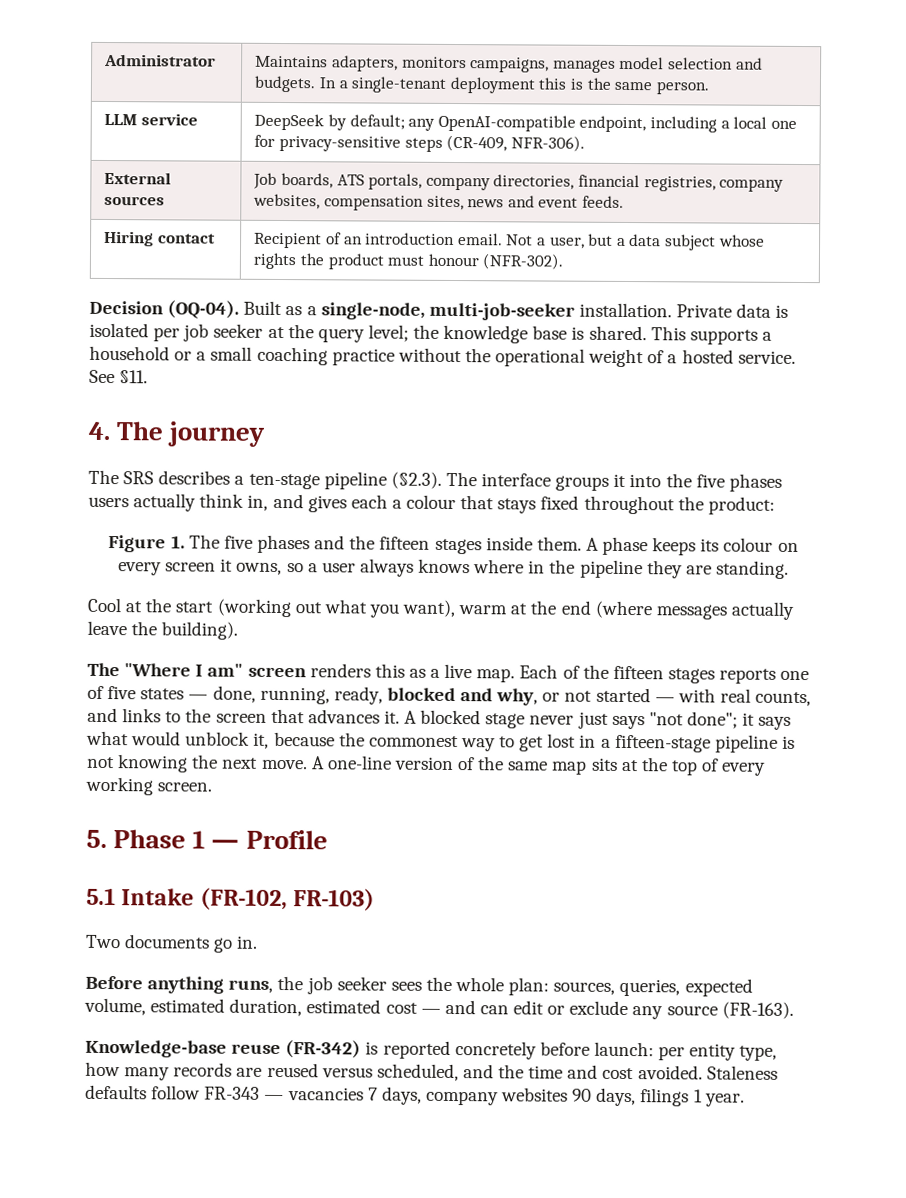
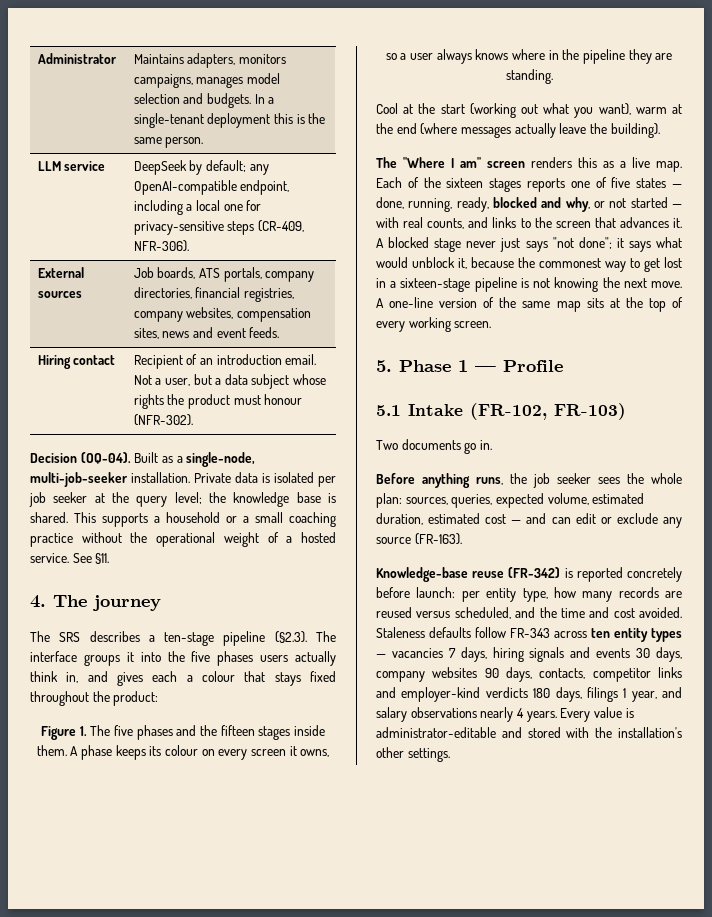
- Each of the fifteen stages reports one of five states — done, running, ready, blocked and why, or not started — with real counts, and links to the screen that advances it.
+ Each of the sixteen stages reports one of five states — done, running, ready, blocked and why, or not started — with real counts, and links to the screen that advances it.
- A blocked stage never just says "not done"; it says what would unblock it, because the commonest way to get lost in a fifteen-stage pipeline is not knowing the next move.
+ A blocked stage never just says "not done"; it says what would unblock it, because the commonest way to get lost in a sixteen-stage pipeline is not knowing the next move.
- Staleness defaults follow FR-343 — vacancies 7 days, company websites 90 days, filings 1 year.
+ Staleness defaults follow FR-343 across ten entity types — vacancies 7 days, hiring signals and events 30 days, company websites 90 days, contacts, competitor links and employer-kind verdicts 180 days, filings 1 year, and salary observations nearly 4 years. Every value is administrator-editable and stored with the installation's other settings.

